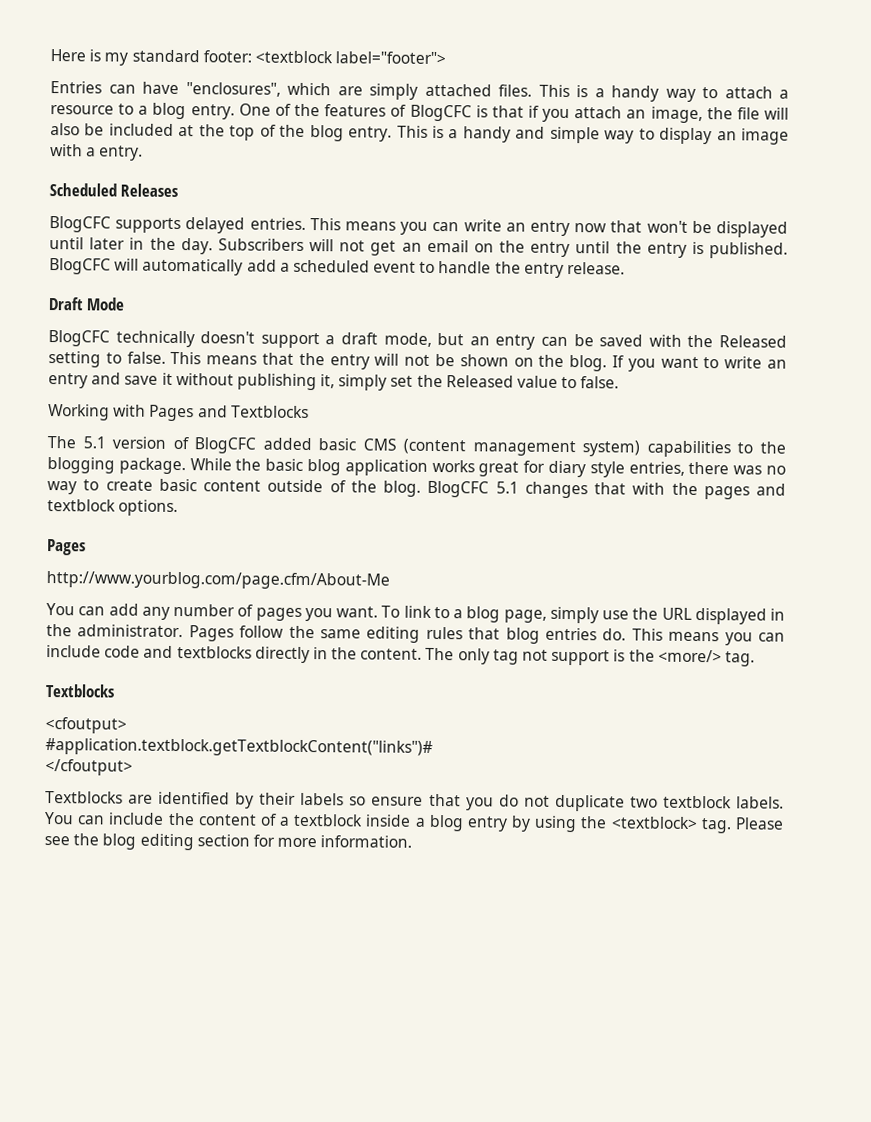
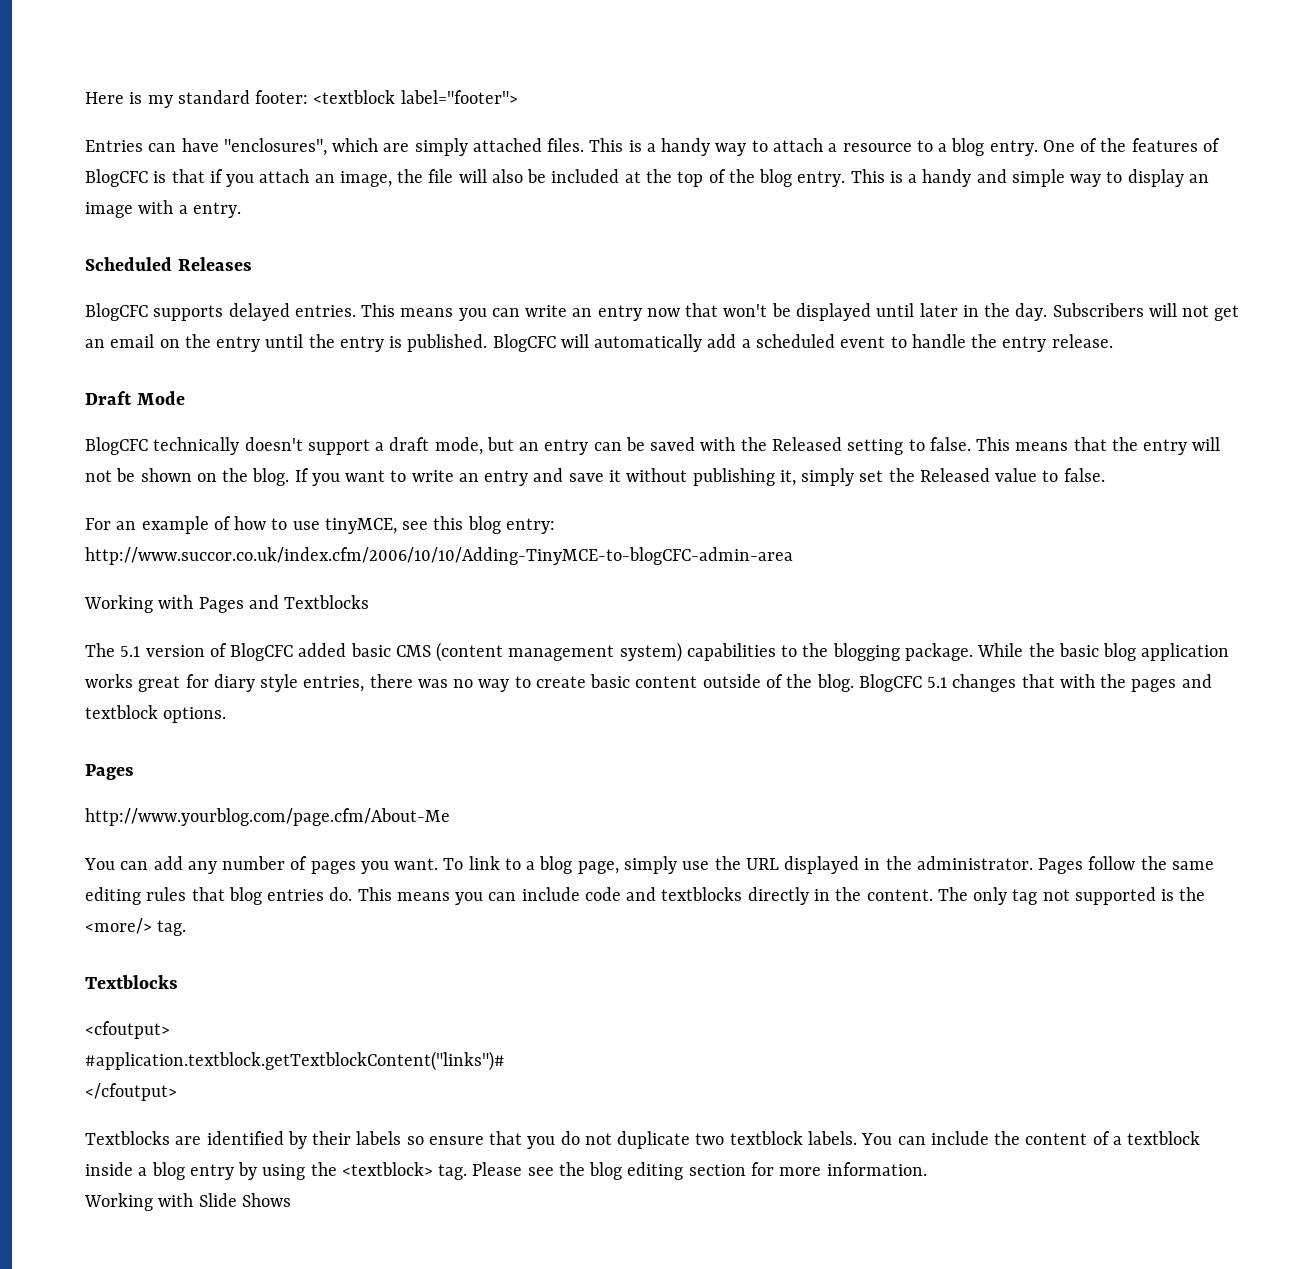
+ For an example of how to use tinyMCE, see this blog entry: http://www.succor.co.uk/index.cfm/2006/10/10/Adding-TinyMCE-to-blogCFC-admin-area
- The only tag not support is the <more/> tag.
+ The only tag not supported is the <more/> tag.
+ Working with Slide Shows

